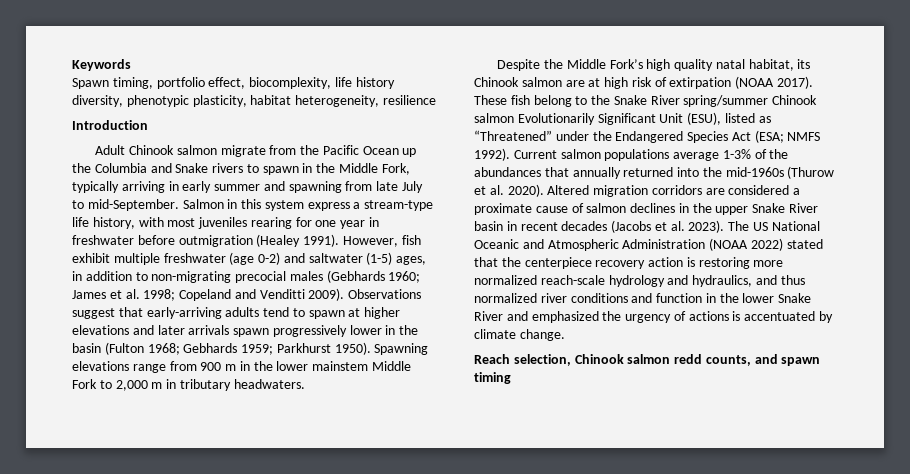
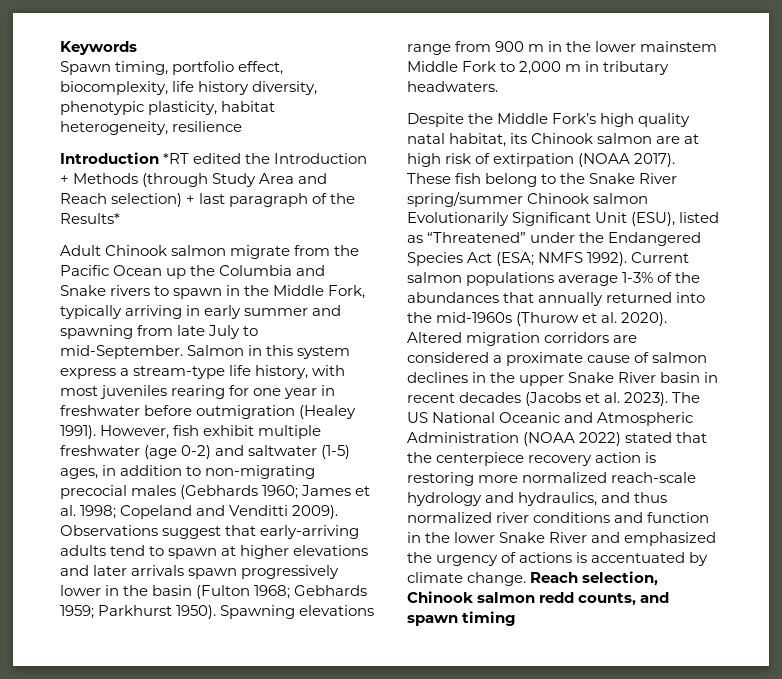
- Introduction
+ Introduction *RT edited the Introduction + Methods (through Study Area and Reach selection) + last paragraph of the Results*
- The US National Oceanic and Atmospheric Administration (NOAA 2022) stated that the centerpiece recovery action is restoring more normalized reach-scale hydrology and hydraulics, and thus normalized river conditions and function in the lower Snake River and emphasized the urgency of actions is accentuated by climate change.
- Reach selection, Chinook salmon redd counts, and spawn timing
+ The US National Oceanic and Atmospheric Administration (NOAA 2022) stated that the centerpiece recovery action is restoring more normalized reach-scale hydrology and hydraulics, and thus normalized river conditions and function in the lower Snake River and emphasized the urgency of actions is accentuated by climate change. Reach selection, Chinook salmon redd counts, and spawn timing

